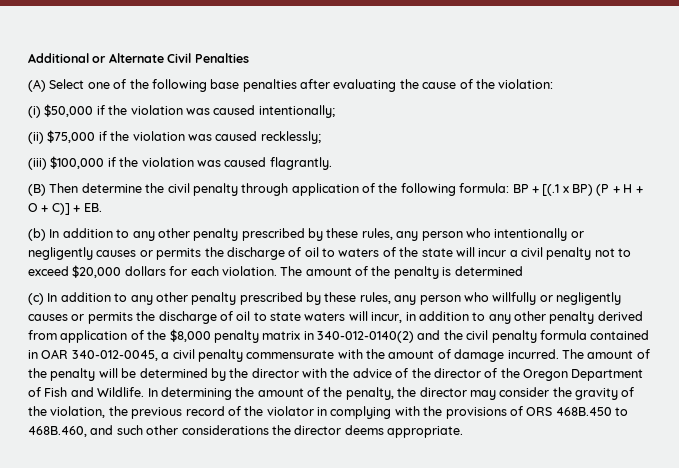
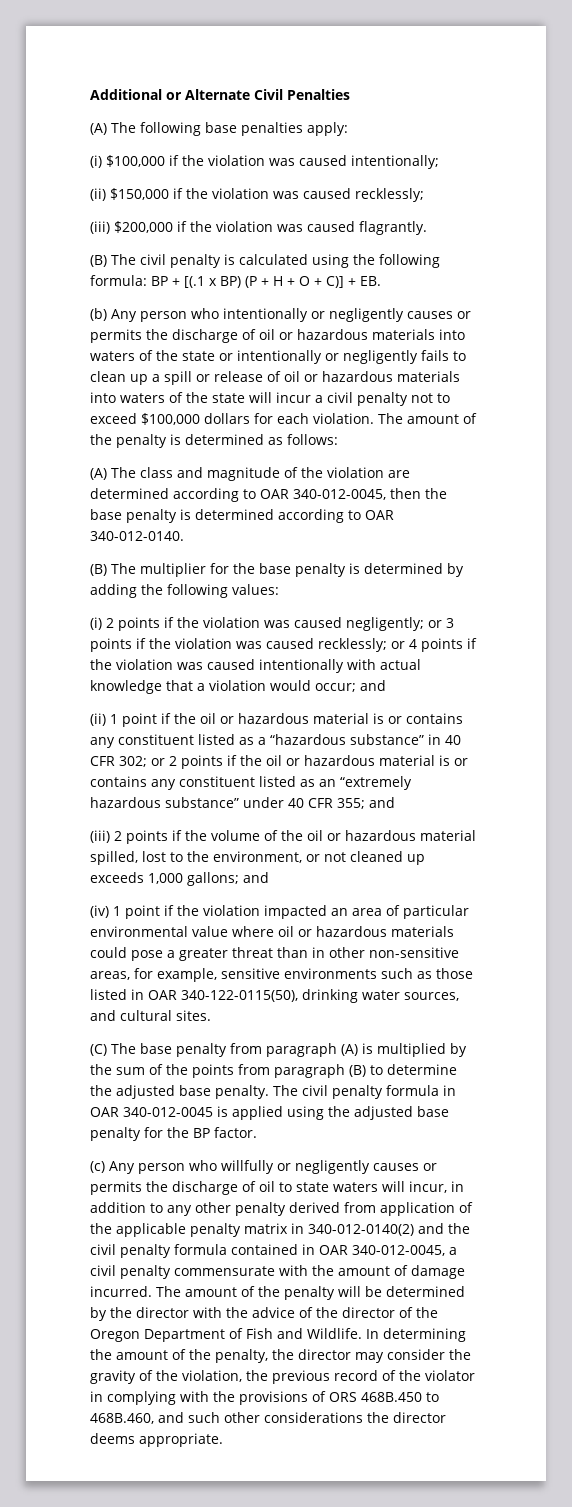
- (A) Select one of the following base penalties after evaluating the cause of the violation:
- (i) $50,000 if the violation was caused intentionally;
+ (A) The following base penalties apply:
+ (i) $100,000 if the violation was caused intentionally;
- (ii) $75,000 if the violation was caused recklessly;
+ (ii) $150,000 if the violation was caused recklessly;
- (iii) $100,000 if the violation was caused flagrantly.
+ (iii) $200,000 if the violation was caused flagrantly.
- (B) Then determine the civil penalty through application of the following formula: BP + [(.1 x BP) (P + H + O + C)] + EB.
+ (B) The civil penalty is calculated using the following formula: BP + [(.1 x BP) (P + H + O + C)] + EB.
- (b) In addition to any other penalty prescribed by these rules, any person who intentionally or negligently causes or permits the discharge of oil to waters of the state will incur a civil penalty not to exceed $20,000 dollars for each violation.
+ (b) Any person who intentionally or negligently causes or permits the discharge of oil or hazardous materials into waters of the state or intentionally or negligently fails to clean up a spill or release of oil or hazardous materials into waters of the state will incur a civil penalty not to exceed $100,000 dollars for each violation.
- The amount of the penalty is determined
- (c) In addition to any other penalty prescribed by these rules, any person who willfully or negligently causes or permits the discharge of oil to state waters will incur, in addition to any other penalty derived from application of the $8,000 penalty matrix in 340-012-0140(2) and the civil penalty formula contained in OAR 340-012-0045, a civil penalty commensurate with the amount of damage incurred.
+ The amount of the penalty is determined as follows:
+ (A) The class and magnitude of the violation are determined according to OAR 340-012-0045, then the base penalty is determined according to OAR 340-012-0140.
+ (B) The multiplier for the base penalty is determined by adding the following values:
+ (i) 2 points if the violation was caused negligently; or 3 points if the violation was caused recklessly; or 4 points if the violation was caused intentionally with actual knowledge that a violation would occur; and
+ (ii) 1 point if the oil or hazardous material is or contains any constituent listed as a “hazardous substance” in 40 CFR 302; or 2 points if the oil or hazardous material is or contains any constituent listed as an “extremely hazardous substance” under 40 CFR 355; and
+ (iii) 2 points if the volume of the oil or hazardous material spilled, lost to the environment, or not cleaned up exceeds 1,000 gallons; and
+ (iv) 1 point if the violation impacted an area of particular environmental value where oil or hazardous materials could pose a greater threat than in other non-sensitive areas, for example, sensitive environments such as those listed in OAR 340-122-0115(50), drinking water sources, and cultural sites.
+ (C) The base penalty from paragraph (A) is multiplied by the sum of the points from paragraph (B) to determine the adjusted base penalty. The civil penalty formula in OAR 340-012-0045 is applied using the adjusted base penalty for the BP factor.
+ (c) Any person who willfully or negligently causes or permits the discharge of oil to state waters will incur, in addition to any other penalty derived from application of the applicable penalty matrix in 340-012-0140(2) and the civil penalty formula contained in OAR 340-012-0045, a civil penalty commensurate with the amount of damage incurred.

